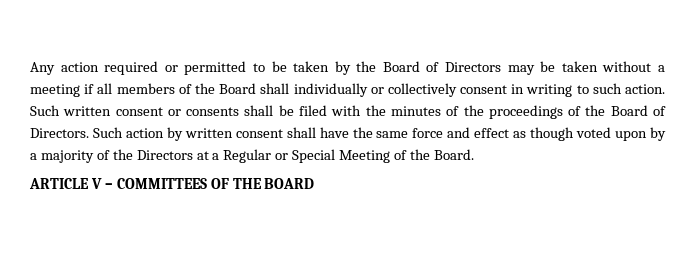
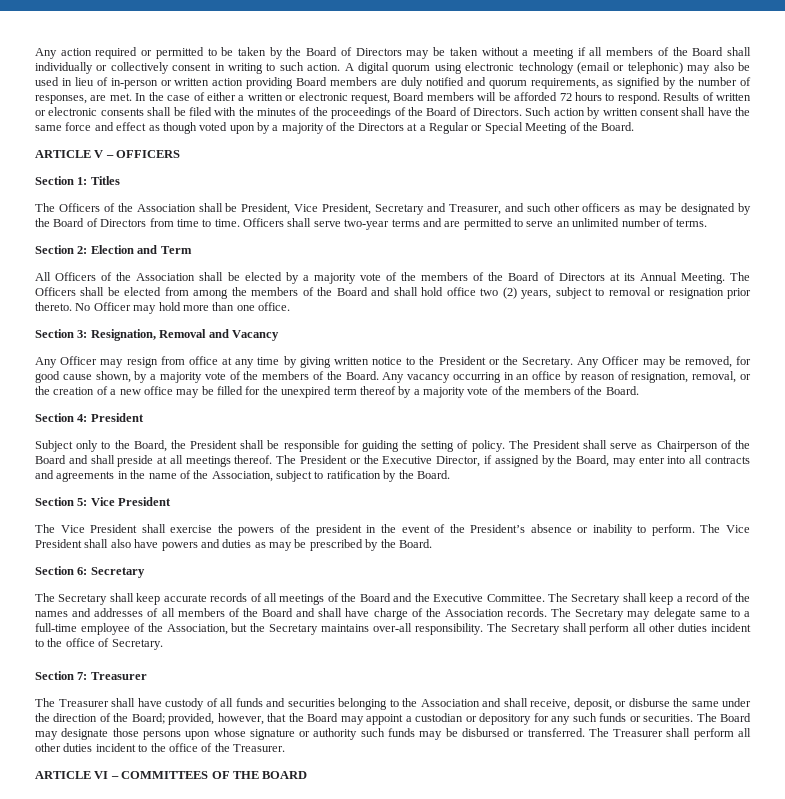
- Such written consent or consents shall be filed with the minutes of the proceedings of the Board of Directors.
+ A digital quorum using electronic technology (email or telephonic) may also be used in lieu of in-person or written action providing Board members are duly notified and quorum requirements, as signified by the number of responses, are met. In the case of either a written or electronic request, Board members will be afforded 72 hours to respond. Results of written or electronic consents shall be filed with the minutes of the proceedings of the Board of Directors.
- ARTICLE V – COMMITTEES OF THE BOARD
+ ARTICLE V – OFFICERS
+ Section 1: Titles
+ The Officers of the Association shall be President, Vice President, Secretary and Treasurer, and such other officers as may be designated by the Board of Directors from time to time. Officers shall serve two-year terms and are permitted to serve an unlimited number of terms.
+ Section 2: Election and Term
+ All Officers of the Association shall be elected by a majority vote of the members of the Board of Directors at its Annual Meeting. The Officers shall be elected from among the members of the Board and shall hold office two (2) years, subject to removal or resignation prior thereto. No Officer may hold more than one office.
+ Section 3: Resignation, Removal and Vacancy
+ Any Officer may resign from office at any time by giving written notice to the President or the Secretary. Any Officer may be removed, for good cause shown, by a majority vote of the members of the Board. Any vacancy occurring in an office by reason of resignation, removal, or the creation of a new office may be filled for the unexpired term thereof by a majority vote of the members of the Board.
+ Section 4: President
+ Subject only to the Board, the President shall be responsible for guiding the setting of policy. The President shall serve as Chairperson of the Board and shall preside at all meetings thereof. The President or the Executive Director, if assigned by the Board, may enter into all contracts and agreements in the name of the Association, subject to ratification by the Board.
+ Section 5: Vice President
+ The Vice President shall exercise the powers of the president in the event of the President’s absence or inability to perform. The Vice President shall also have powers and duties as may be prescribed by the Board.
+ Section 6: Secretary
+ The Secretary shall keep accurate records of all meetings of the Board and the Executive Committee. The Secretary shall keep a record of the names and addresses of all members of the Board and shall have charge of the Association records. The Secretary may delegate same to a full-time employee of the Association, but the Secretary maintains over-all responsibility. The Secretary shall perform all other duties incident to the office of Secretary.
+ Section 7: Treasurer
+ The Treasurer shall have custody of all funds and securities belonging to the Association and shall receive, deposit, or disburse the same under the direction of the Board; provided, however, that the Board may appoint a custodian or depository for any such funds or securities. The Board may designate those persons upon whose signature or authority such funds may be disbursed or transferred. The Treasurer shall perform all other duties incident to the office of the Treasurer.
+ ARTICLE VI – COMMITTEES OF THE BOARD

